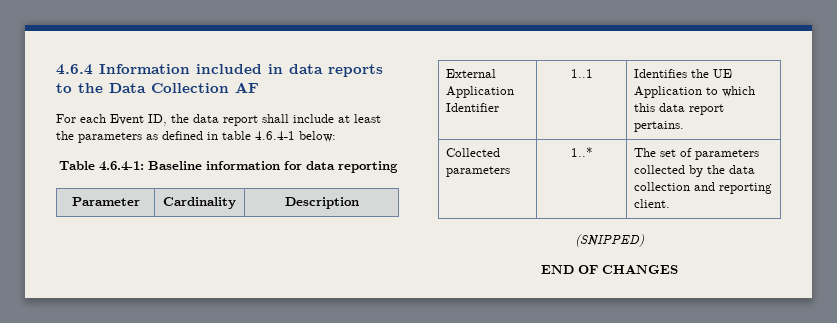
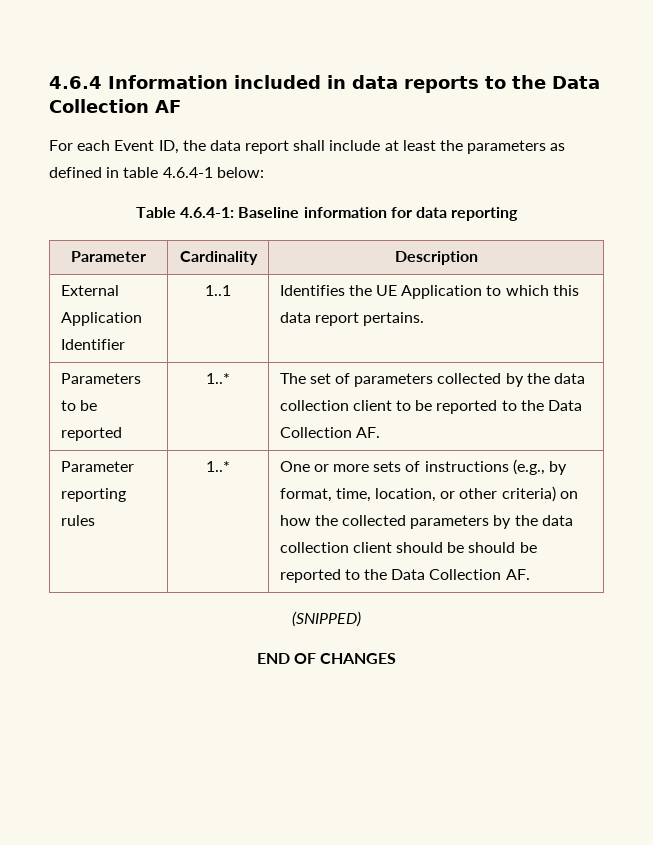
- Collected parameters | 1..* | The set of parameters collected by the data collection and reporting client.
+ Parameters to be reported | 1..* | The set of parameters collected by the data collection client to be reported to the Data Collection AF.
+ Parameter reporting rules | 1..* | One or more sets of instructions (e.g., by format, time, location, or other criteria) on how the collected parameters by the data collection client should be should be reported to the Data Collection AF.

